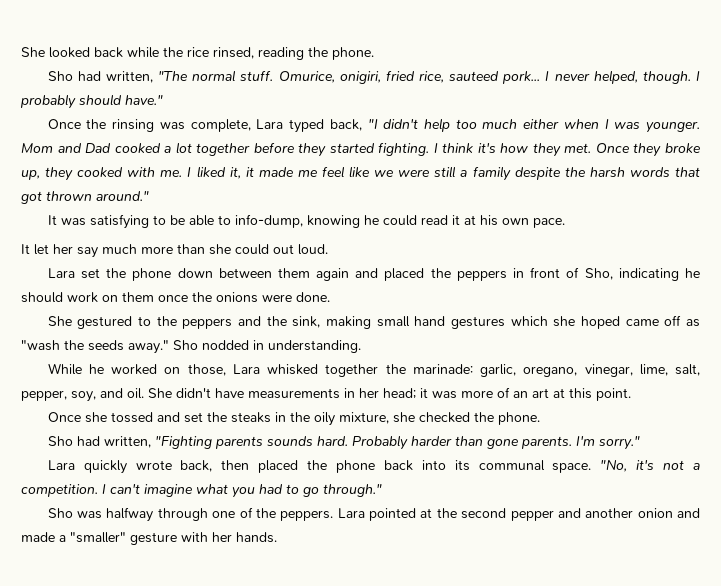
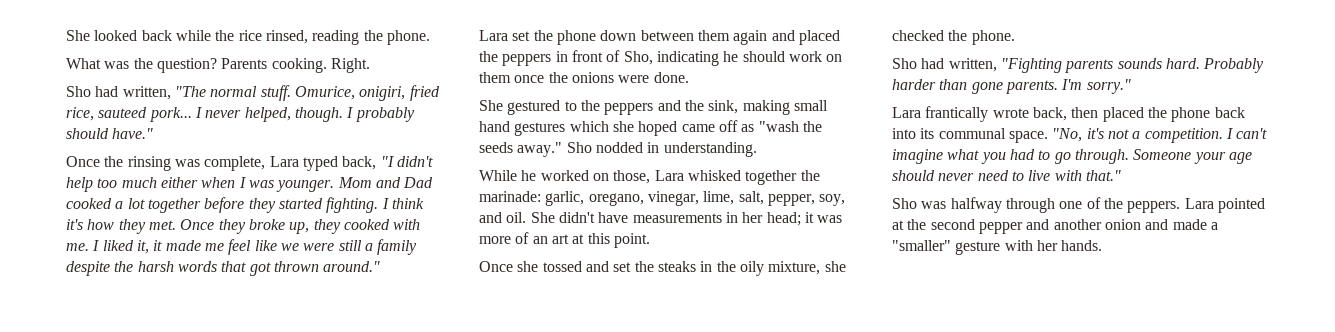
+ What was the question? Parents cooking. Right.
- It was satisfying to be able to info-dump, knowing he could read it at his own pace.
- It let her say much more than she could out loud.
- Lara quickly wrote back, then placed the phone back into its communal space.
+ Lara frantically wrote back, then placed the phone back into its communal space.
- I can't imagine what you had to go through."
+ I can't imagine what you had to go through. Someone your age should never need to live with that."

